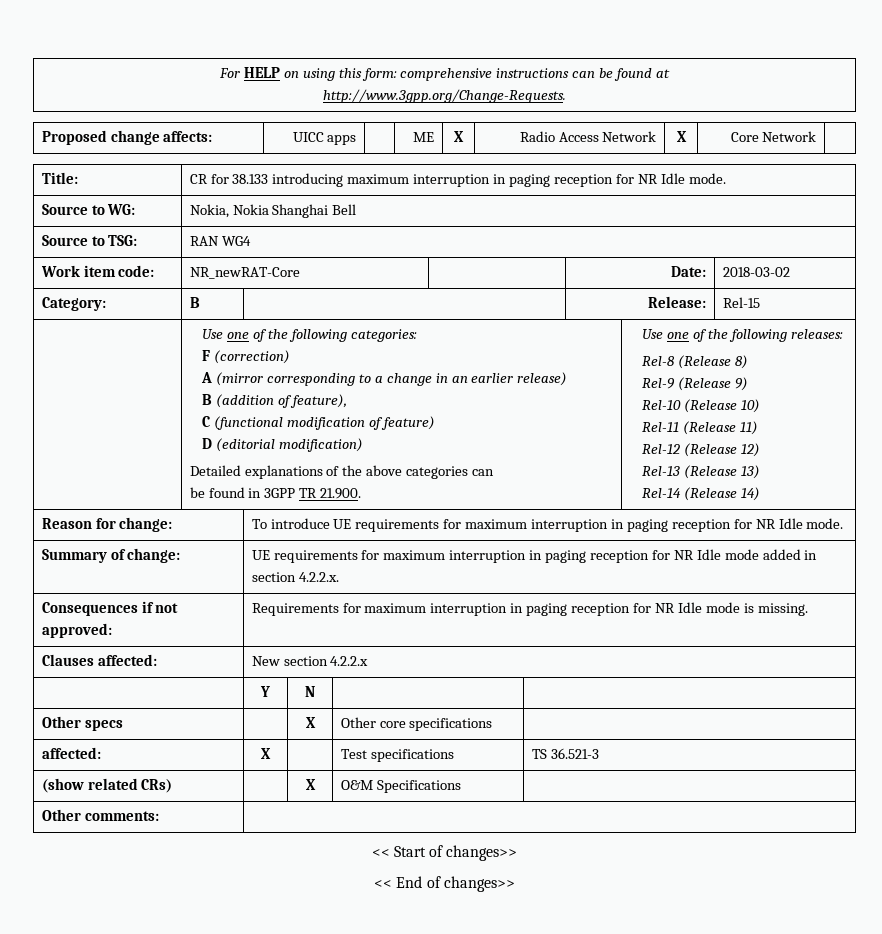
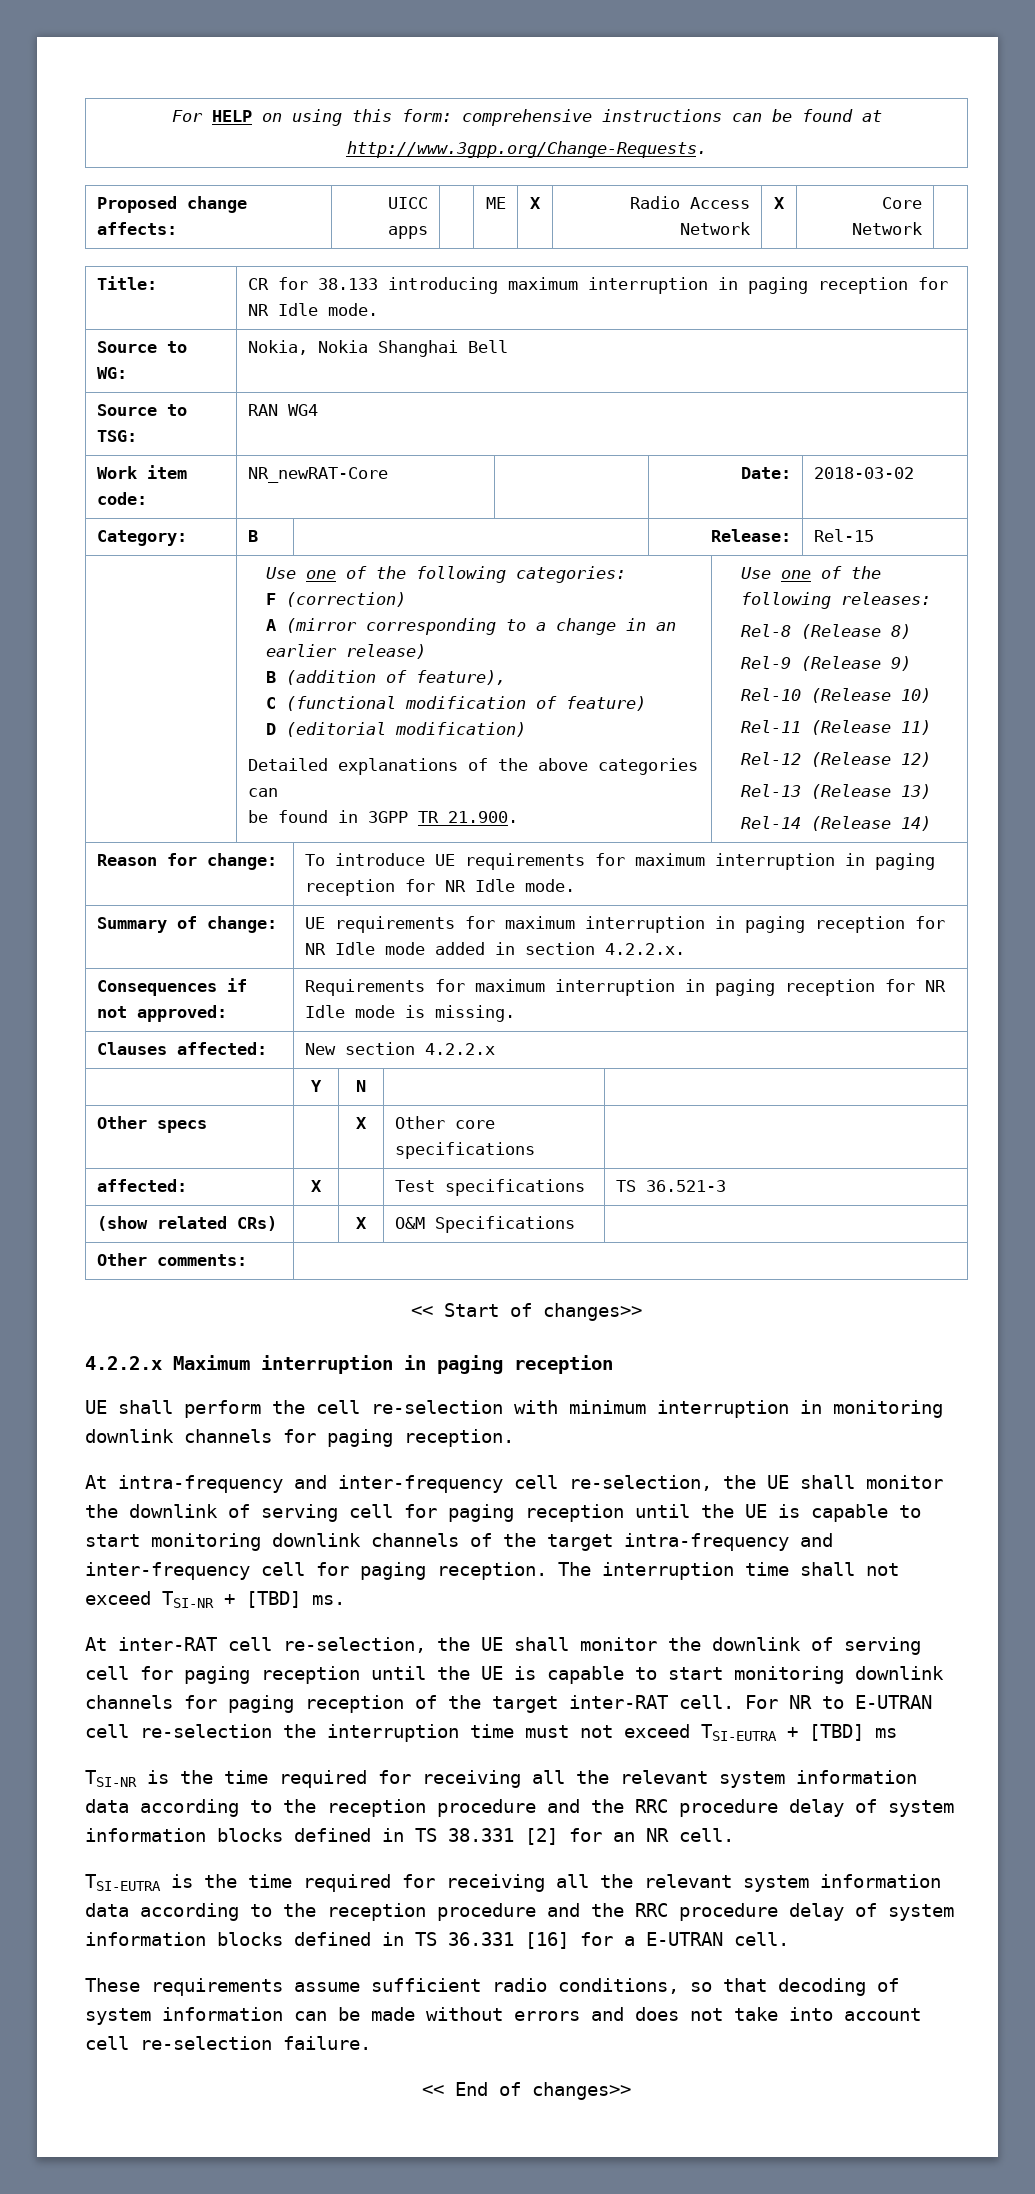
+ 4.2.2.x Maximum interruption in paging reception
+ UE shall perform the cell re-selection with minimum interruption in monitoring downlink channels for paging reception.
+ At intra-frequency and inter-frequency cell re-selection, the UE shall monitor the downlink of serving cell for paging reception until the UE is capable to start monitoring downlink channels of the target intra-frequency and inter-frequency cell for paging reception. The interruption time shall not exceed TSI-NR + [TBD] ms.
+ At inter-RAT cell re-selection, the UE shall monitor the downlink of serving cell for paging reception until the UE is capable to start monitoring downlink channels for paging reception of the target inter-RAT cell. For NR to E-UTRAN cell re-selection the interruption time must not exceed TSI-EUTRA + [TBD] ms
+ TSI-NR is the time required for receiving all the relevant system information data according to the reception procedure and the RRC procedure delay of system information blocks defined in TS 38.331 [2] for an NR cell.
+ TSI-EUTRA is the time required for receiving all the relevant system information data according to the reception procedure and the RRC procedure delay of system information blocks defined in TS 36.331 [16] for a E-UTRAN cell.
+ These requirements assume sufficient radio conditions, so that decoding of system information can be made without errors and does not take into account cell re-selection failure.

